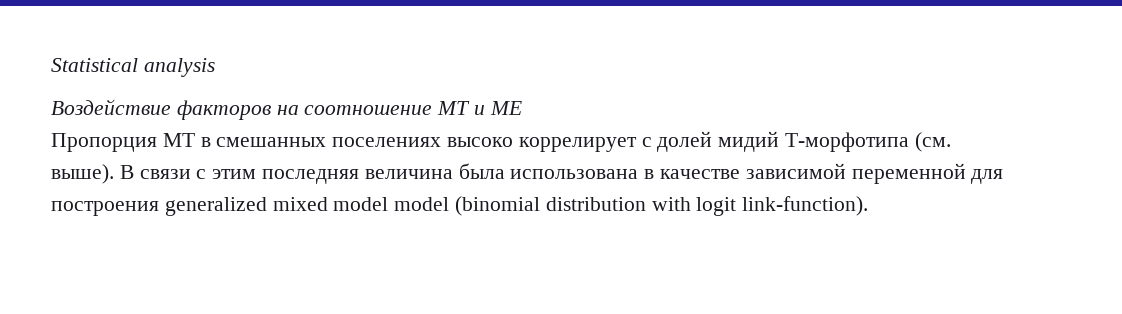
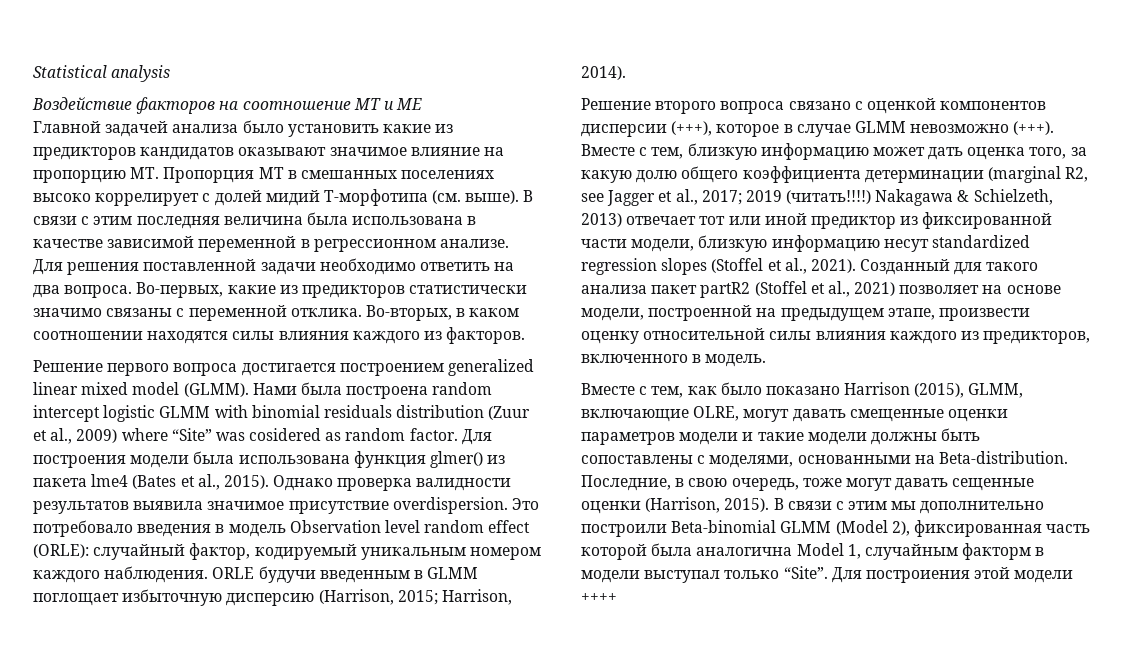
- Пропорция MT в смешанных поселениях высоко коррелирует с долей мидий T-морфотипа (см. выше).
+ Главной задачей анализа было установить какие из предикторов кандидатов оказывают значимое влияние на пропорцию MT. Пропорция MT в смешанных поселениях высоко коррелирует с долей мидий T-морфотипа (см. выше).
- В связи с этим последняя величина была использована в качестве зависимой переменной для построения generalized mixed model model (binomial distribution with logit link-function).
+ В связи с этим последняя величина была использована в качестве зависимой переменной в регрессионном анализе. Для решения поставленной задачи необходимо ответить на два вопроса. Во-первых, какие из предикторов статистически значимо связаны с переменной отклика. Во-вторых, в каком соотношении находятся силы влияния каждого из факторов.
+ Решение первого вопроса достигается построением generalized linear mixed model (GLMM). Нами была построена random intercept logistic GLMM with binomial residuals distribution (Zuur et al., 2009) where “Site” was cosidered as random factor. Для построения модели была использована функция glmer() из пакета lme4 (Bates et al., 2015). Однако проверка валидности результатов выявила значимое присутствие overdispersion. Это потребовало введения в модель Observation level random effect (ORLE): случайный фактор, кодируемый уникальным номером каждого наблюдения. ORLE будучи введенным в GLMM поглощает избыточную дисперсию (Harrison, 2015; Harrison, 2014).
+ Решение второго вопроса связано с оценкой компонентов дисперсии (+++), которое в случае GLMM невозможно (+++). Вместе с тем, близкую информацию может дать оценка того, за какую долю общего коэффициента детерминации (marginal R2, see Jagger et al., 2017; 2019 (читать!!!!) Nakagawa & Schielzeth, 2013) отвечает тот или иной предиктор из фиксированной части модели, близкую информацию несут standardized regression slopes (Stoffel et al., 2021). Созданный для такого анализа пакет partR2 (Stoffel et al., 2021) позволяет на основе модели, построенной на предыдущем этапе, произвести оценку относительной силы влияния каждого из предикторов, включенного в модель.
+ Вместе с тем, как было показано Harrison (2015), GLMM, включающие OLRE, могут давать смещенные оценки параметров модели и такие модели должны быть сопоставлены с моделями, основанными на Beta-distribution. Последние, в свою очередь, тоже могут давать сещенные оценки (Harrison, 2015). В связи с этим мы дополнительно построили Beta-binomial GLMM (Model 2), фиксированная часть которой была аналогична Model 1, случайным факторм в модели выступал только “Site”. Для построиения этой модели ++++

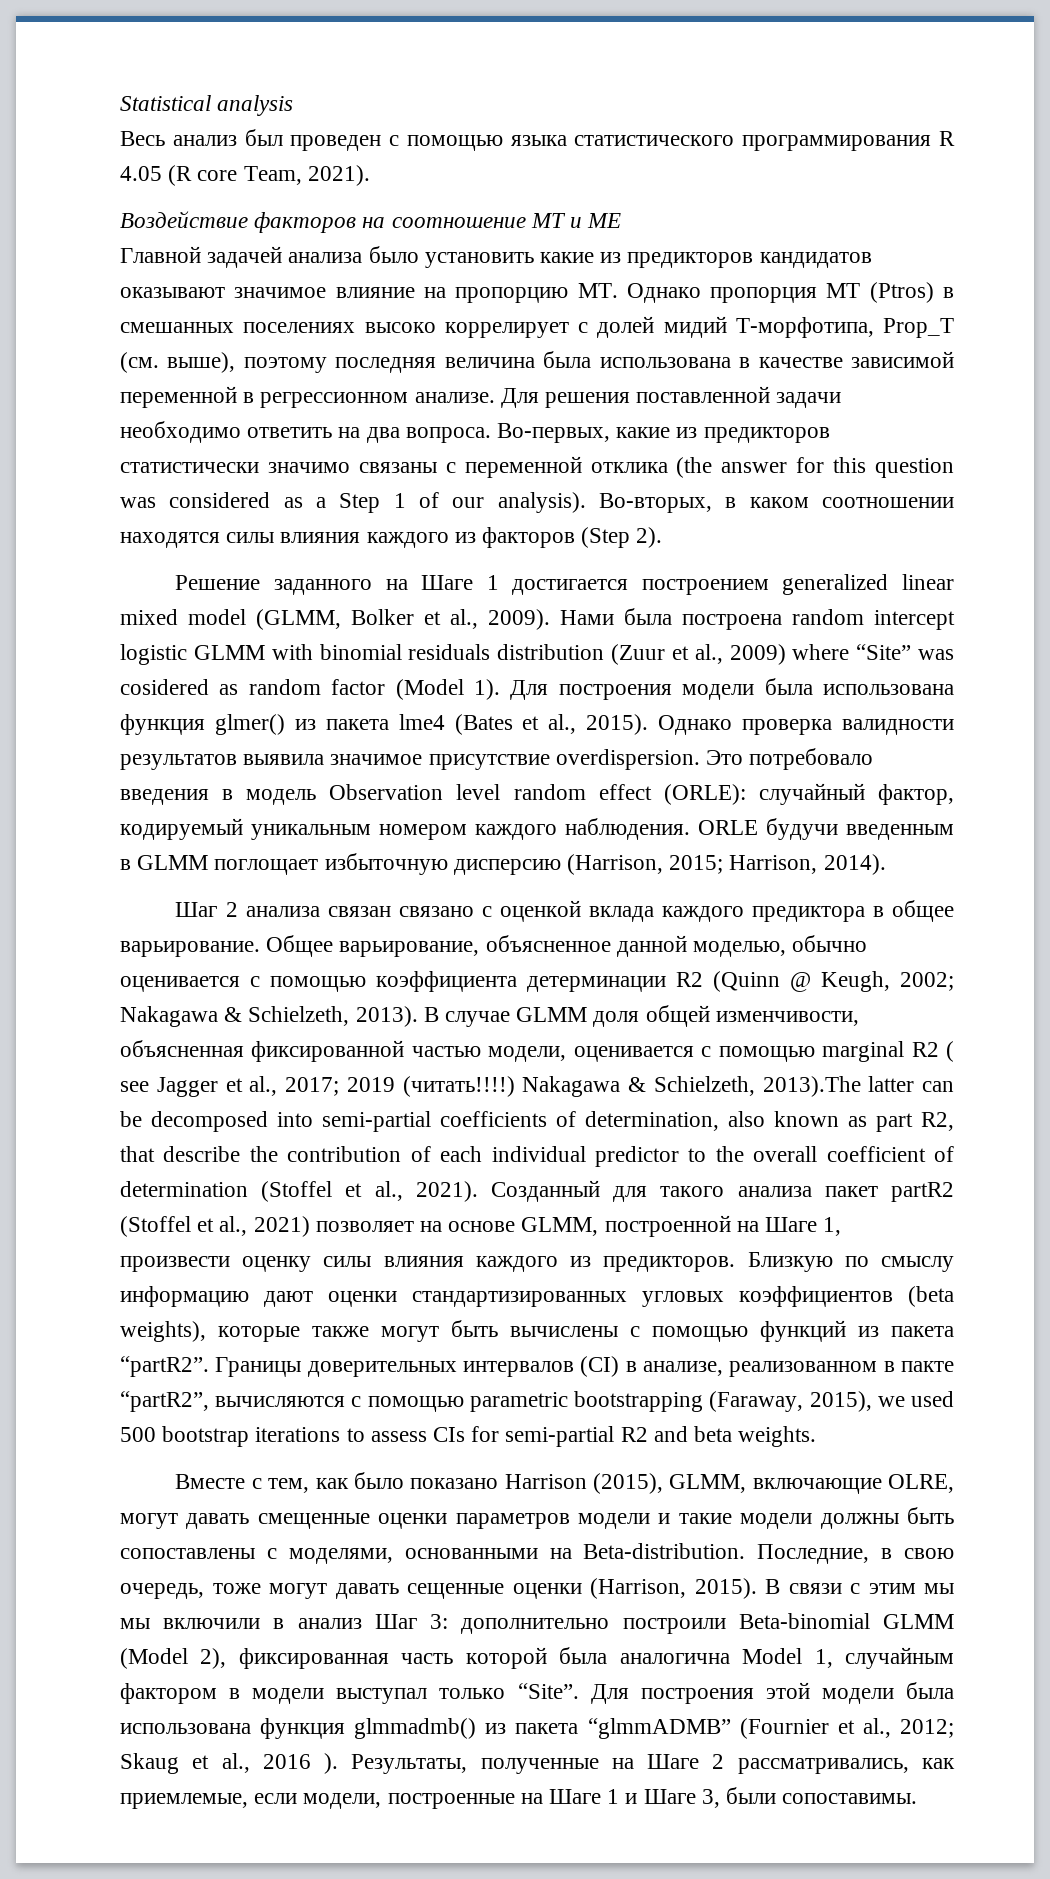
+ Весь анализ был проведен с помощью языка статистического программирования R 4.05 (R core Team, 2021).
- Главной задачей анализа было установить какие из предикторов кандидатов оказывают значимое влияние на пропорцию MT. Пропорция MT в смешанных поселениях высоко коррелирует с долей мидий T-морфотипа (см. выше). В связи с этим последняя величина была использована в качестве зависимой переменной в регрессионном анализе.
+ Главной задачей анализа было установить какие из предикторов кандидатов оказывают значимое влияние на пропорцию MT. Однако пропорция MT (Ptros) в смешанных поселениях высоко коррелирует с долей мидий T-морфотипа, Prop_T (см. выше), поэтому последняя величина была использована в качестве зависимой переменной в регрессионном анализе.
- Во-первых, какие из предикторов статистически значимо связаны с переменной отклика.
+ Во-первых, какие из предикторов статистически значимо связаны с переменной отклика (the answer for this question was considered as a Step 1 of our analysis).
- Во-вторых, в каком соотношении находятся силы влияния каждого из факторов.
- Решение первого вопроса достигается построением generalized linear mixed model (GLMM).
+ Во-вторых, в каком соотношении находятся силы влияния каждого из факторов (Step 2).
+ Решение заданного на Шаге 1 достигается построением generalized linear mixed model (GLMM, Bolker et al., 2009).
- Нами была построена random intercept logistic GLMM with binomial residuals distribution (Zuur et al., 2009) where “Site” was cosidered as random factor.
+ Нами была построена random intercept logistic GLMM with binomial residuals distribution (Zuur et al., 2009) where “Site” was cosidered as random factor (Model 1).
- Решение второго вопроса связано с оценкой компонентов дисперсии (+++), которое в случае GLMM невозможно (+++). Вместе с тем, близкую информацию может дать оценка того, за какую долю общего коэффициента детерминации (marginal R2, see Jagger et al., 2017; 2019 (читать!!!!)
+ Шаг 2 анализа связан связано с оценкой вклада каждого предиктора в общее варьирование. Общее варьирование, объясненное данной моделью, обычно оценивается с помощью коэффициента детерминации R2 (Quinn @ Keugh, 2002; Nakagawa & Schielzeth, 2013). В случае GLMM доля общей изменчивости, объясненная фиксированной частью модели, оценивается с помощью marginal R2 ( see Jagger et al., 2017; 2019 (читать!!!!)
- Nakagawa & Schielzeth, 2013) отвечает тот или иной предиктор из фиксированной части модели, близкую информацию несут standardized regression slopes (Stoffel et al., 2021).
+ Nakagawa & Schielzeth, 2013).The latter can be decomposed into semi-partial coefficients of determination, also known as part R2, that describe the contribution of each individual predictor to the overall coefficient of determination (Stoffel et al., 2021).
- Созданный для такого анализа пакет partR2 (Stoffel et al., 2021) позволяет на основе модели, построенной на предыдущем этапе, произвести оценку относительной силы влияния каждого из предикторов, включенного в модель.
+ Созданный для такого анализа пакет partR2 (Stoffel et al., 2021) позволяет на основе GLMM, построенной на Шаге 1, произвести оценку силы влияния каждого из предикторов. Близкую по смыслу информацию дают оценки стандартизированных угловых коэффициентов (beta weights), которые также могут быть вычислены с помощью функций из пакета “partR2”. Границы доверительных интервалов (CI) в анализе, реализованном в пакте “partR2”, вычисляются с помощью parametric bootstrapping (Faraway, 2015), we used 500 bootstrap iterations to assess CIs for semi-partial R2 and beta weights.
- В связи с этим мы дополнительно построили Beta-binomial GLMM (Model 2), фиксированная часть которой была аналогична Model 1, случайным факторм в модели выступал только “Site”.
+ В связи с этим мы мы включили в анализ Шаг 3: дополнительно построили Beta-binomial GLMM (Model 2), фиксированная часть которой была аналогична Model 1, случайным фактором в модели выступал только “Site”.
- Для построиения этой модели ++++
+ Для построения этой модели была использована функция glmmadmb() из пакета “glmmADMB” (Fournier et al., 2012; Skaug et al., 2016 ). Результаты, полученные на Шаге 2 рассматривались, как приемлемые, если модели, построенные на Шаге 1 и Шаге 3, были сопоставимы.

